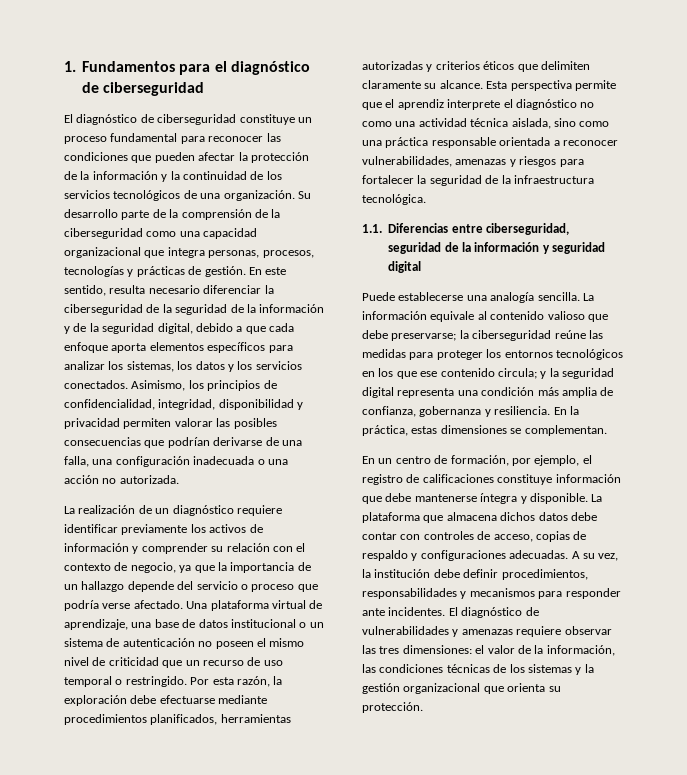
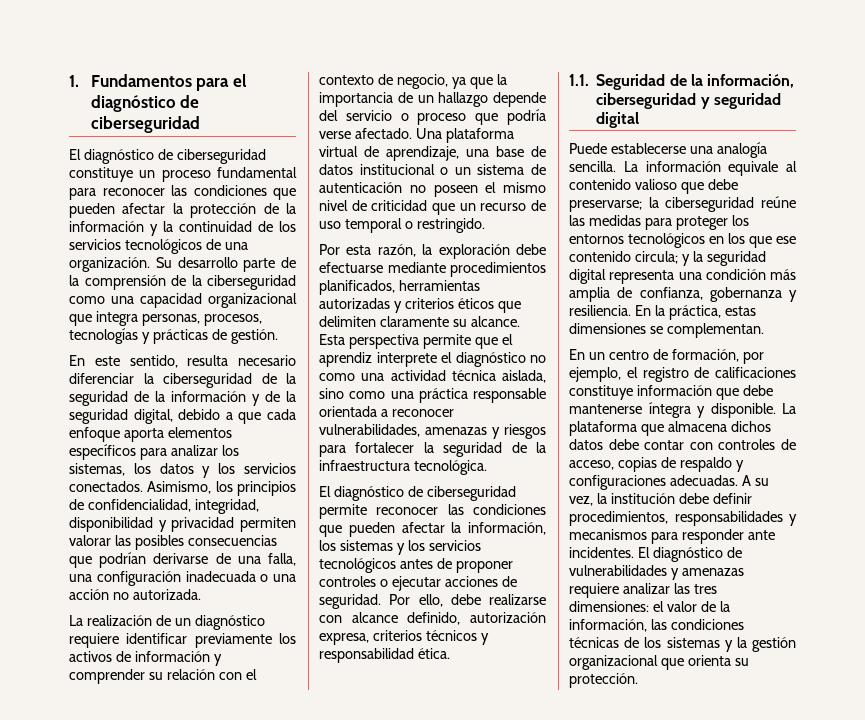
- Su desarrollo parte de la comprensión de la ciberseguridad como una capacidad organizacional que integra personas, procesos, tecnologías y prácticas de gestión. En este sentido, resulta necesario diferenciar la ciberseguridad de la seguridad de la información y de la seguridad digital, debido a que cada enfoque aporta elementos específicos para analizar los sistemas, los datos y los servicios conectados.
+ Su desarrollo parte de la comprensión de la ciberseguridad como una capacidad organizacional que integra personas, procesos, tecnologías y prácticas de gestión.
+ En este sentido, resulta necesario diferenciar la ciberseguridad de la seguridad de la información y de la seguridad digital, debido a que cada enfoque aporta elementos específicos para analizar los sistemas, los datos y los servicios conectados.
- Una plataforma virtual de aprendizaje, una base de datos institucional o un sistema de autenticación no poseen el mismo nivel de criticidad que un recurso de uso temporal o restringido. Por esta razón, la exploración debe efectuarse mediante procedimientos planificados, herramientas autorizadas y criterios éticos que delimiten claramente su alcance.
+ Una plataforma virtual de aprendizaje, una base de datos institucional o un sistema de autenticación no poseen el mismo nivel de criticidad que un recurso de uso temporal o restringido.
+ Por esta razón, la exploración debe efectuarse mediante procedimientos planificados, herramientas autorizadas y criterios éticos que delimiten claramente su alcance.
- 1.1. Diferencias entre ciberseguridad, seguridad de la información y seguridad digital
+ El diagnóstico de ciberseguridad permite reconocer las condiciones que pueden afectar la información, los sistemas y los servicios tecnológicos antes de proponer controles o ejecutar acciones de seguridad. Por ello, debe realizarse con alcance definido, autorización expresa, criterios técnicos y responsabilidad ética.
+ 1.1. Seguridad de la información, ciberseguridad y seguridad digital
- El diagnóstico de vulnerabilidades y amenazas requiere observar las tres dimensiones: el valor de la información, las condiciones técnicas de los sistemas y la gestión organizacional que orienta su protección.
+ El diagnóstico de vulnerabilidades y amenazas requiere analizar las tres dimensiones: el valor de la información, las condiciones técnicas de los sistemas y la gestión organizacional que orienta su protección.

